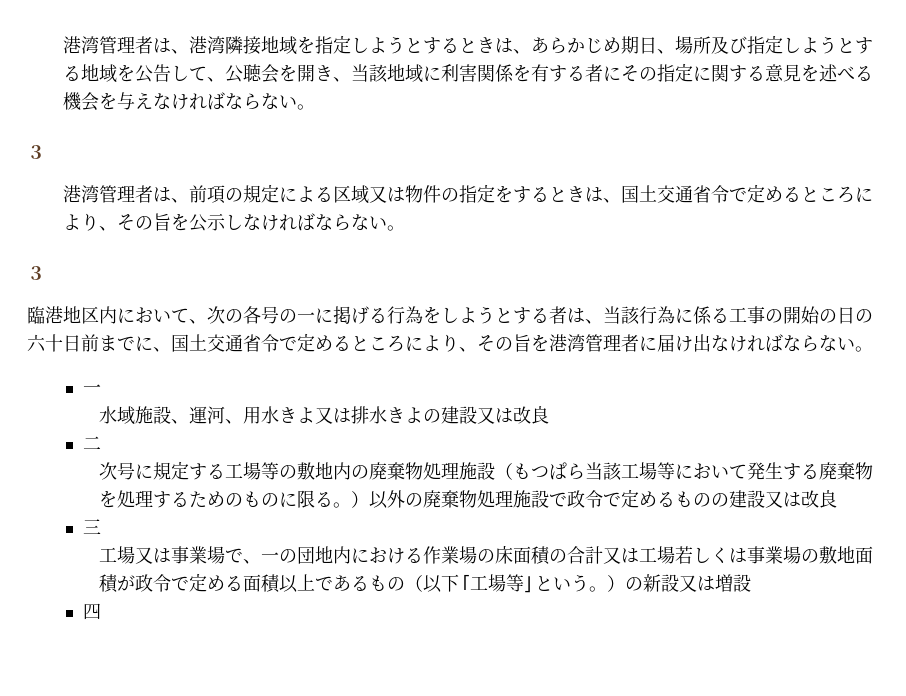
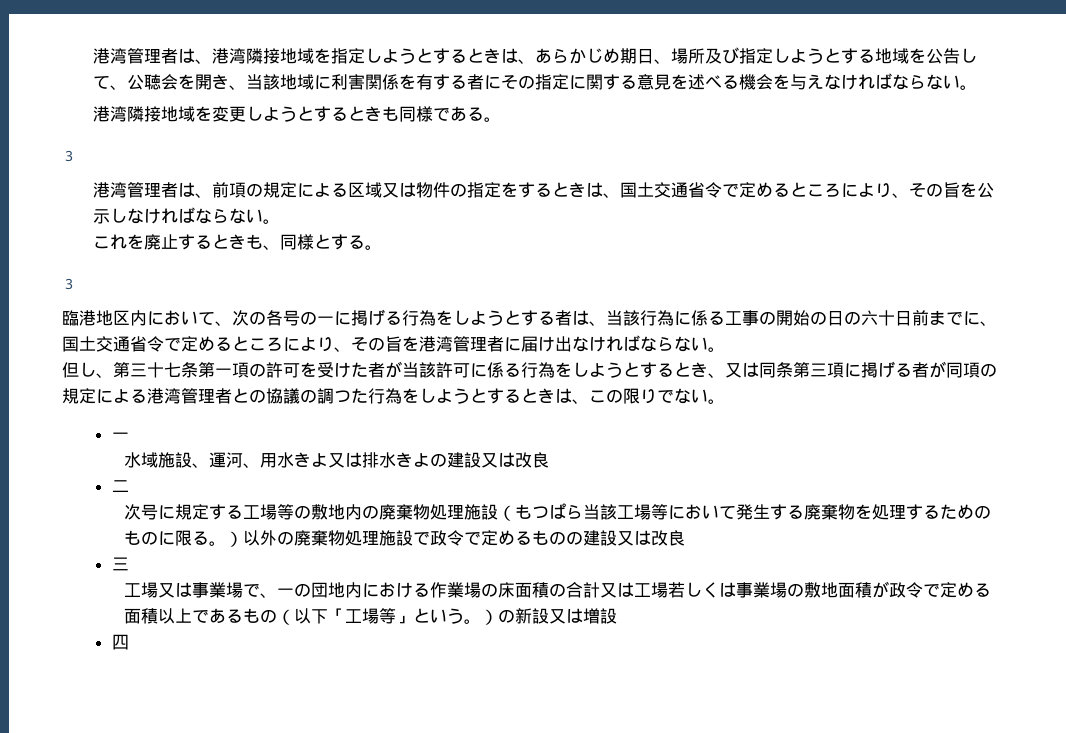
+ 港湾隣接地域を変更しようとするときも同様である。
+ これを廃止するときも、同様とする。
+ 但し、第三十七条第一項の許可を受けた者が当該許可に係る行為をしようとするとき、又は同条第三項に掲げる者が同項の規定による港湾管理者との協議の調つた行為をしようとするときは、この限りでない。

